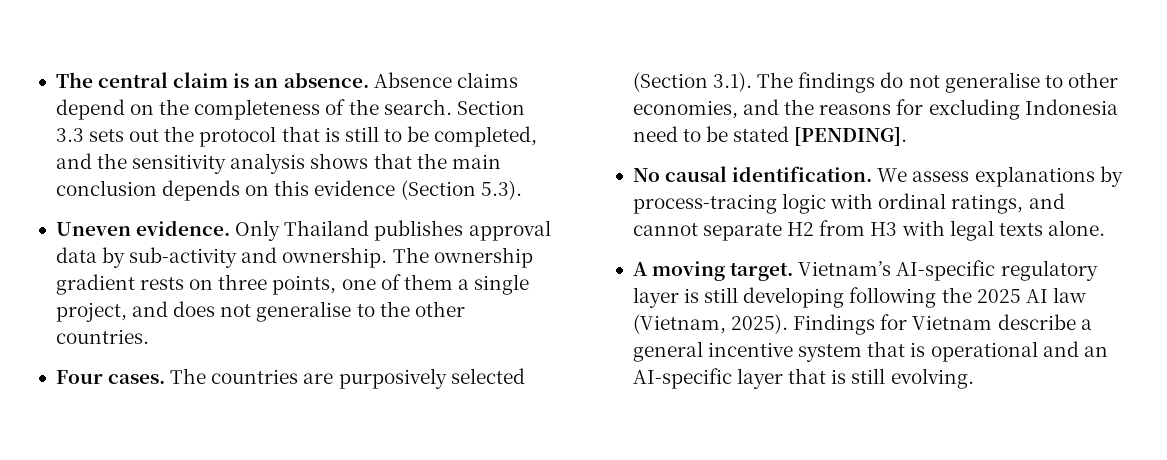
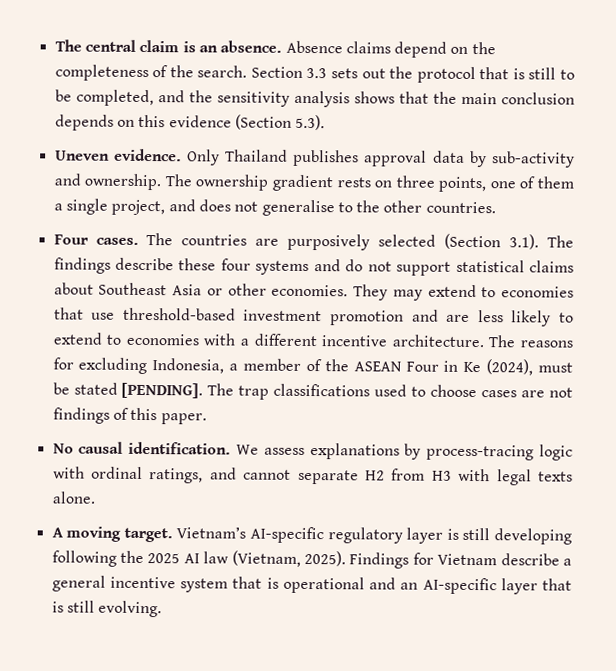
- The countries are purposively selected (Section 3.1). The findings do not generalise to other economies, and the reasons for excluding Indonesia need to be stated [PENDING].
+ The countries are purposively selected (Section 3.1). The findings describe these four systems and do not support statistical claims about Southeast Asia or other economies. They may extend to economies that use threshold-based investment promotion and are less likely to extend to economies with a different incentive architecture. The reasons for excluding Indonesia, a member of the ASEAN Four in Ke (2024), must be stated [PENDING]. The trap classifications used to choose cases are not findings of this paper.

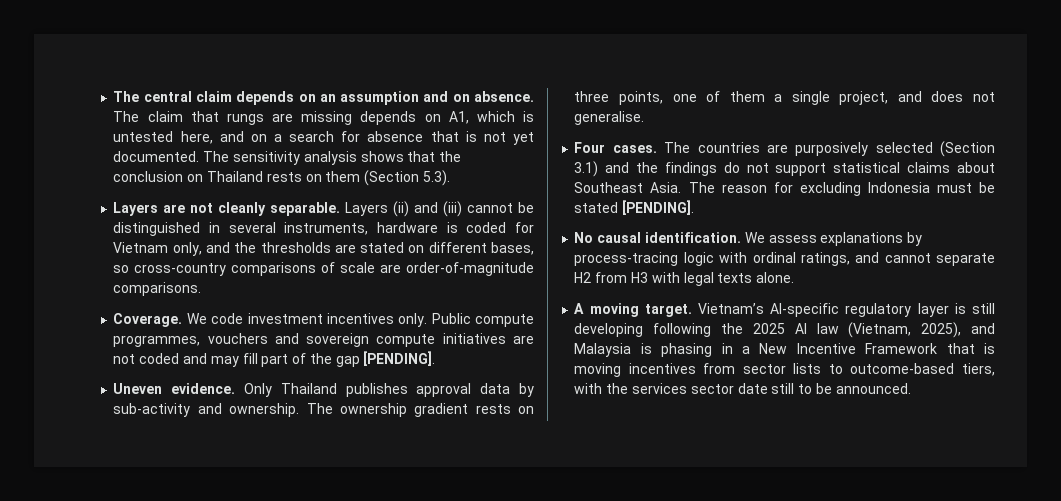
- The central claim is an absence. Absence claims depend on the completeness of the search. Section 3.3 sets out the protocol that is still to be completed, and the sensitivity analysis shows that the main conclusion depends on this evidence (Section 5.3).
+ The central claim depends on an assumption and on absence. The claim that rungs are missing depends on A1, which is untested here, and on a search for absence that is not yet documented. The sensitivity analysis shows that the conclusion on Thailand rests on them (Section 5.3).
+ Layers are not cleanly separable. Layers (ii) and (iii) cannot be distinguished in several instruments, hardware is coded for Vietnam only, and the thresholds are stated on different bases, so cross-country comparisons of scale are order-of-magnitude comparisons.
+ Coverage. We code investment incentives only. Public compute programmes, vouchers and sovereign compute initiatives are not coded and may fill part of the gap [PENDING].
- The ownership gradient rests on three points, one of them a single project, and does not generalise to the other countries.
+ The ownership gradient rests on three points, one of them a single project, and does not generalise.
- The countries are purposively selected (Section 3.1). The findings describe these four systems and do not support statistical claims about Southeast Asia or other economies. They may extend to economies that use threshold-based investment promotion and are less likely to extend to economies with a different incentive architecture. The reasons for excluding Indonesia, a member of the ASEAN Four in Ke (2024), must be stated [PENDING]. The trap classifications used to choose cases are not findings of this paper.
+ The countries are purposively selected (Section 3.1) and the findings do not support statistical claims about Southeast Asia. The reason for excluding Indonesia must be stated [PENDING].
- Vietnam’s AI-specific regulatory layer is still developing following the 2025 AI law (Vietnam, 2025). Findings for Vietnam describe a general incentive system that is operational and an AI-specific layer that is still evolving.
+ Vietnam’s AI-specific regulatory layer is still developing following the 2025 AI law (Vietnam, 2025), and Malaysia is phasing in a New Incentive Framework that is moving incentives from sector lists to outcome-based tiers, with the services sector date still to be announced.

